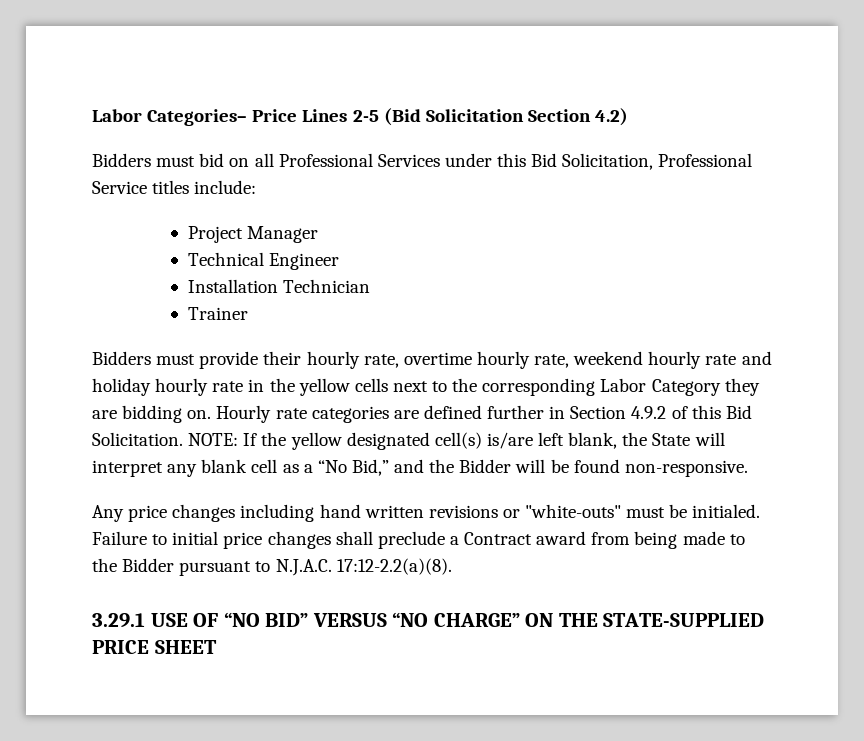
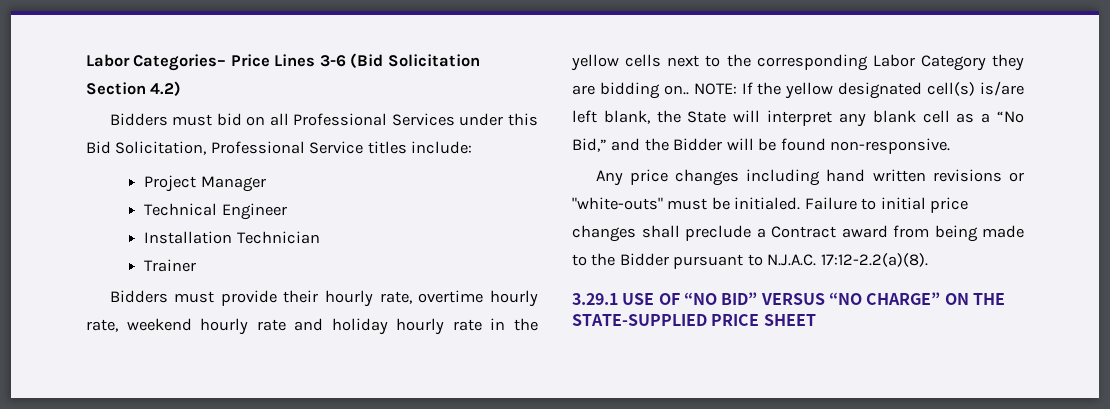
- Labor Categories– Price Lines 2-5 (Bid Solicitation Section 4.2)
+ Labor Categories– Price Lines 3-6 (Bid Solicitation Section 4.2)
- Bidders must provide their hourly rate, overtime hourly rate, weekend hourly rate and holiday hourly rate in the yellow cells next to the corresponding Labor Category they are bidding on. Hourly rate categories are defined further in Section 4.9.2 of this Bid Solicitation.
+ Bidders must provide their hourly rate, overtime hourly rate, weekend hourly rate and holiday hourly rate in the yellow cells next to the corresponding Labor Category they are bidding on..

